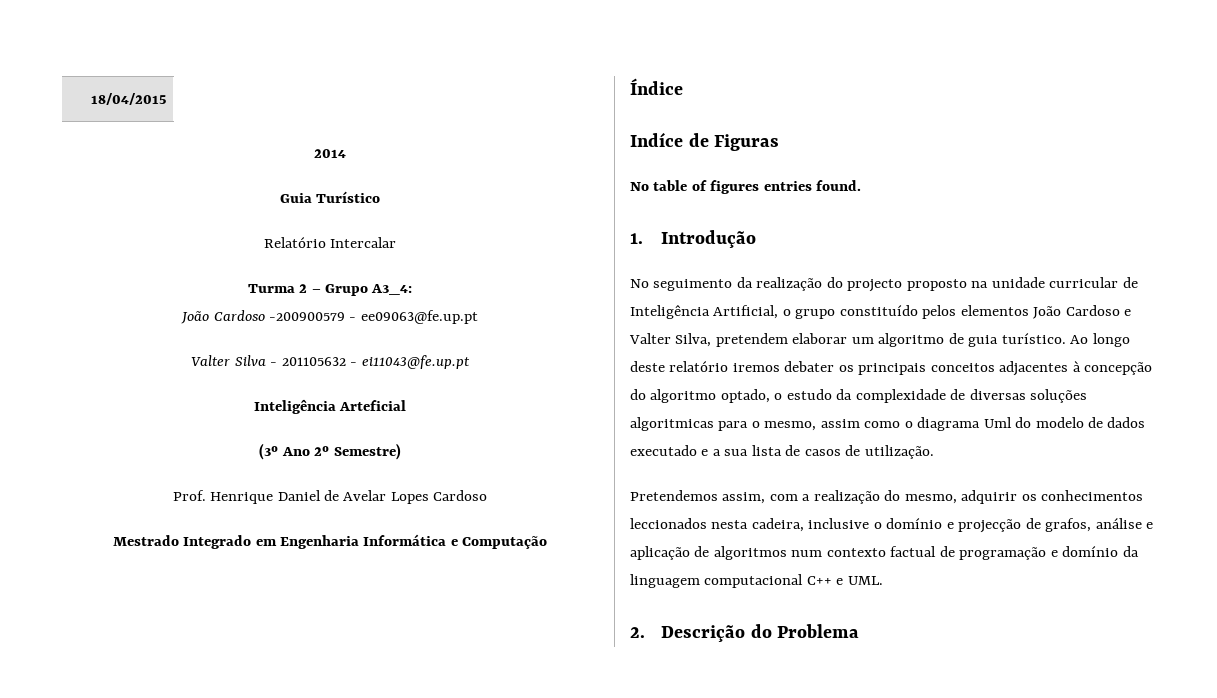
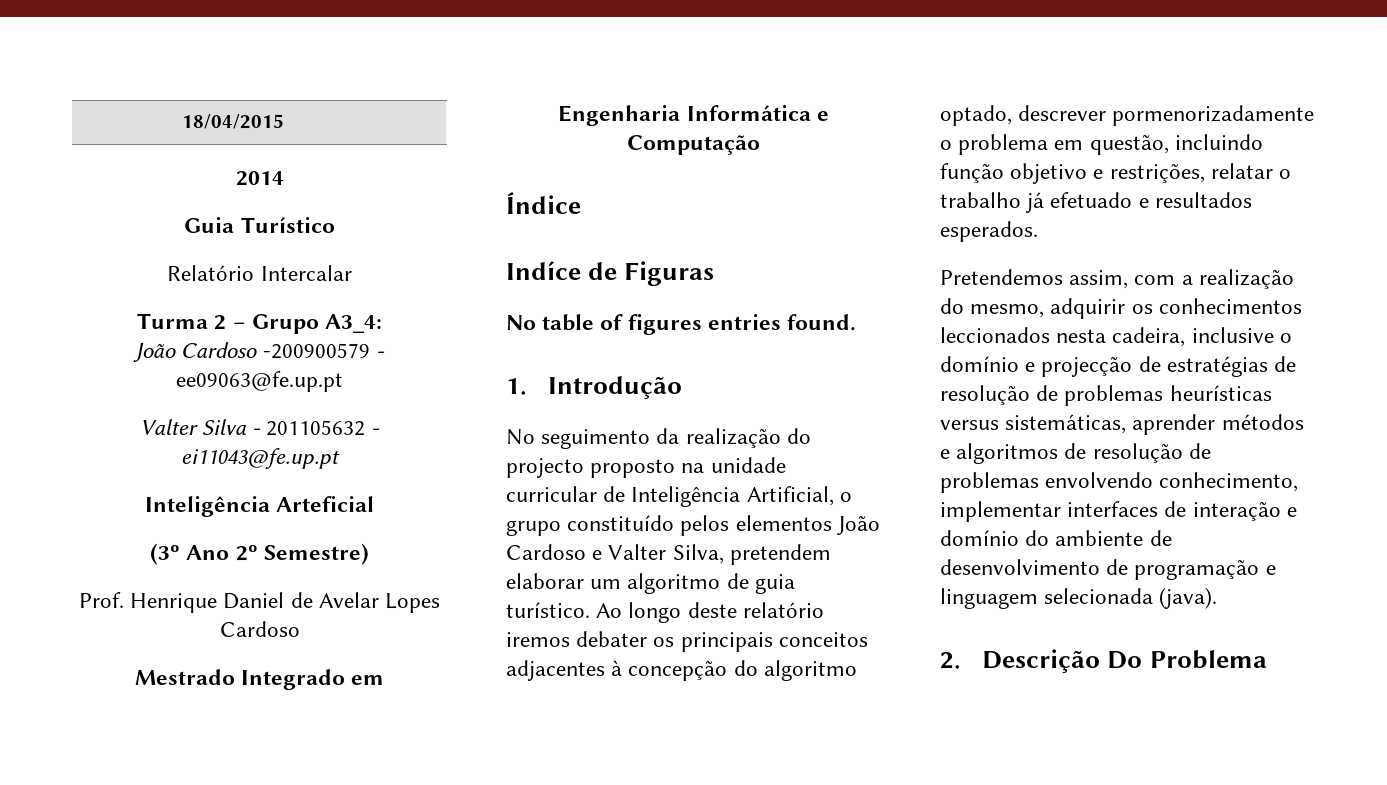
- Ao longo deste relatório iremos debater os principais conceitos adjacentes à concepção do algoritmo optado, o estudo da complexidade de diversas soluções algoritmicas para o mesmo, assim como o diagrama Uml do modelo de dados executado e a sua lista de casos de utilização.
+ Ao longo deste relatório iremos debater os principais conceitos adjacentes à concepção do algoritmo optado, descrever pormenorizadamente o problema em questão, incluindo função objetivo e restrições, relatar o trabalho já efetuado e resultados esperados.
- Pretendemos assim, com a realização do mesmo, adquirir os conhecimentos leccionados nesta cadeira, inclusive o domínio e projecção de grafos, análise e aplicação de algoritmos num contexto factual de programação e domínio da linguagem computacional C++ e UML.
+ Pretendemos assim, com a realização do mesmo, adquirir os conhecimentos leccionados nesta cadeira, inclusive o domínio e projecção de estratégias de resolução de problemas heurísticas versus sistemáticas, aprender métodos e algoritmos de resolução de problemas envolvendo conhecimento, implementar interfaces de interação e domínio do ambiente de desenvolvimento de programação e linguagem selecionada (java).
- 2. Descrição do Problema
+ 2. Descrição Do Problema

